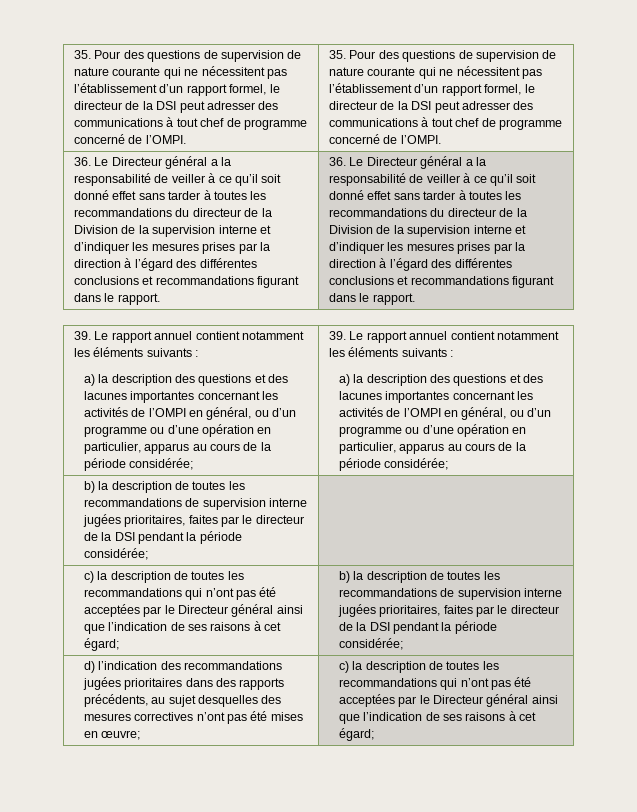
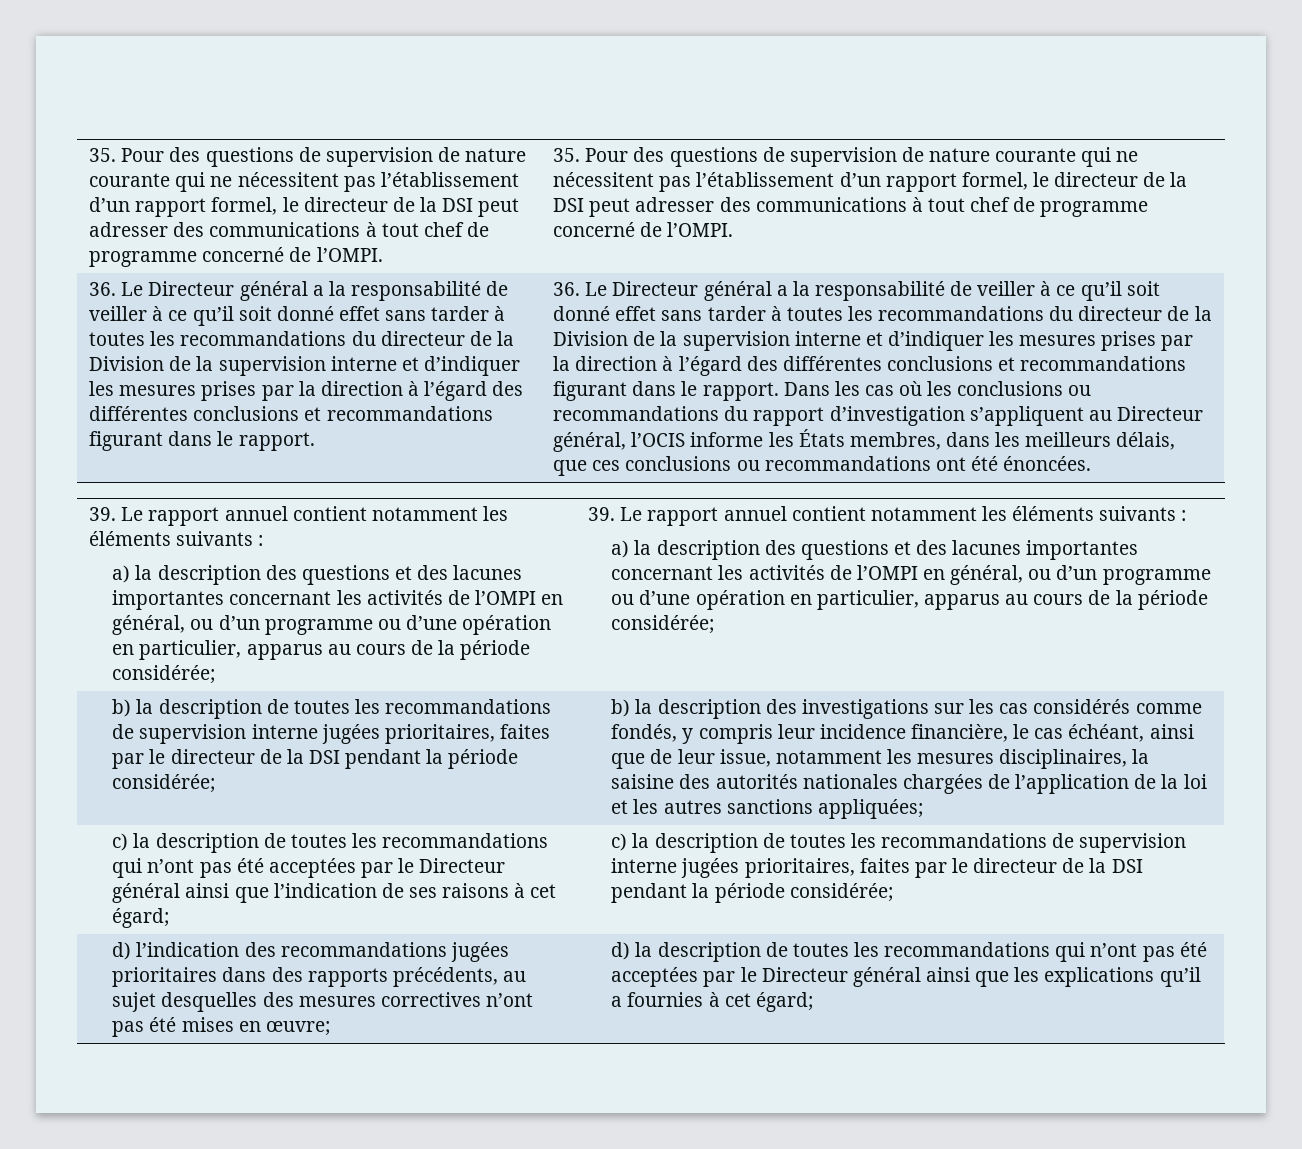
+ Dans les cas où les conclusions ou recommandations du rapport d’investigation s’appliquent au Directeur général, l’OCIS informe les États membres, dans les meilleurs délais, que ces conclusions ou recommandations ont été énoncées.
+ b) la description des investigations sur les cas considérés comme fondés, y compris leur incidence financière, le cas échéant, ainsi que de leur issue, notamment les mesures disciplinaires, la saisine des autorités nationales chargées de l’application de la loi et les autres sanctions appliquées;
- c) la description de toutes les recommandations qui n’ont pas été acceptées par le Directeur général ainsi que l’indication de ses raisons à cet égard; | b) la description de toutes les recommandations de supervision interne jugées prioritaires, faites par le directeur de la DSI pendant la période considérée;
+ c) la description de toutes les recommandations qui n’ont pas été acceptées par le Directeur général ainsi que l’indication de ses raisons à cet égard; | c) la description de toutes les recommandations de supervision interne jugées prioritaires, faites par le directeur de la DSI pendant la période considérée;
- d) l’indication des recommandations jugées prioritaires dans des rapports précédents, au sujet desquelles des mesures correctives n’ont pas été mises en œuvre; | c) la description de toutes les recommandations qui n’ont pas été acceptées par le Directeur général ainsi que l’indication de ses raisons à cet égard;
+ d) l’indication des recommandations jugées prioritaires dans des rapports précédents, au sujet desquelles des mesures correctives n’ont pas été mises en œuvre; | d) la description de toutes les recommandations qui n’ont pas été acceptées par le Directeur général ainsi que les explications qu’il a fournies à cet égard;

